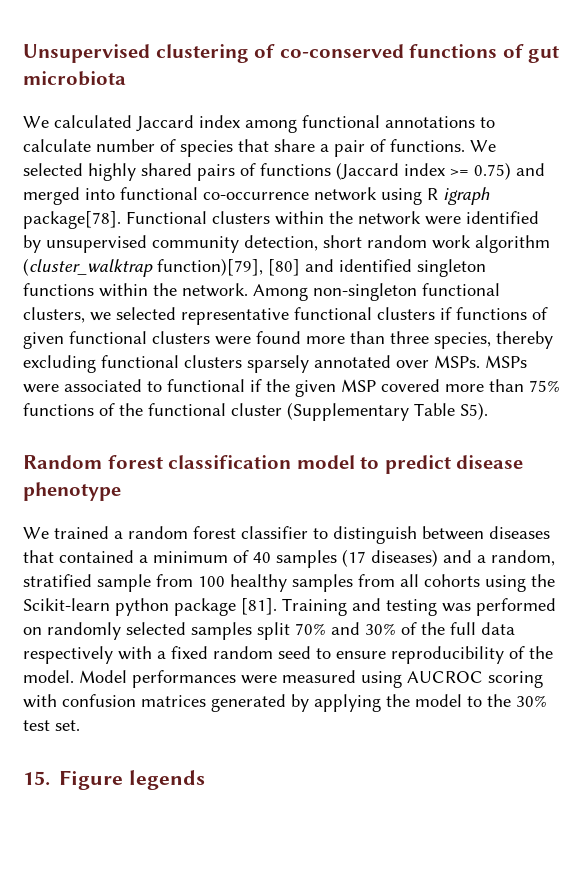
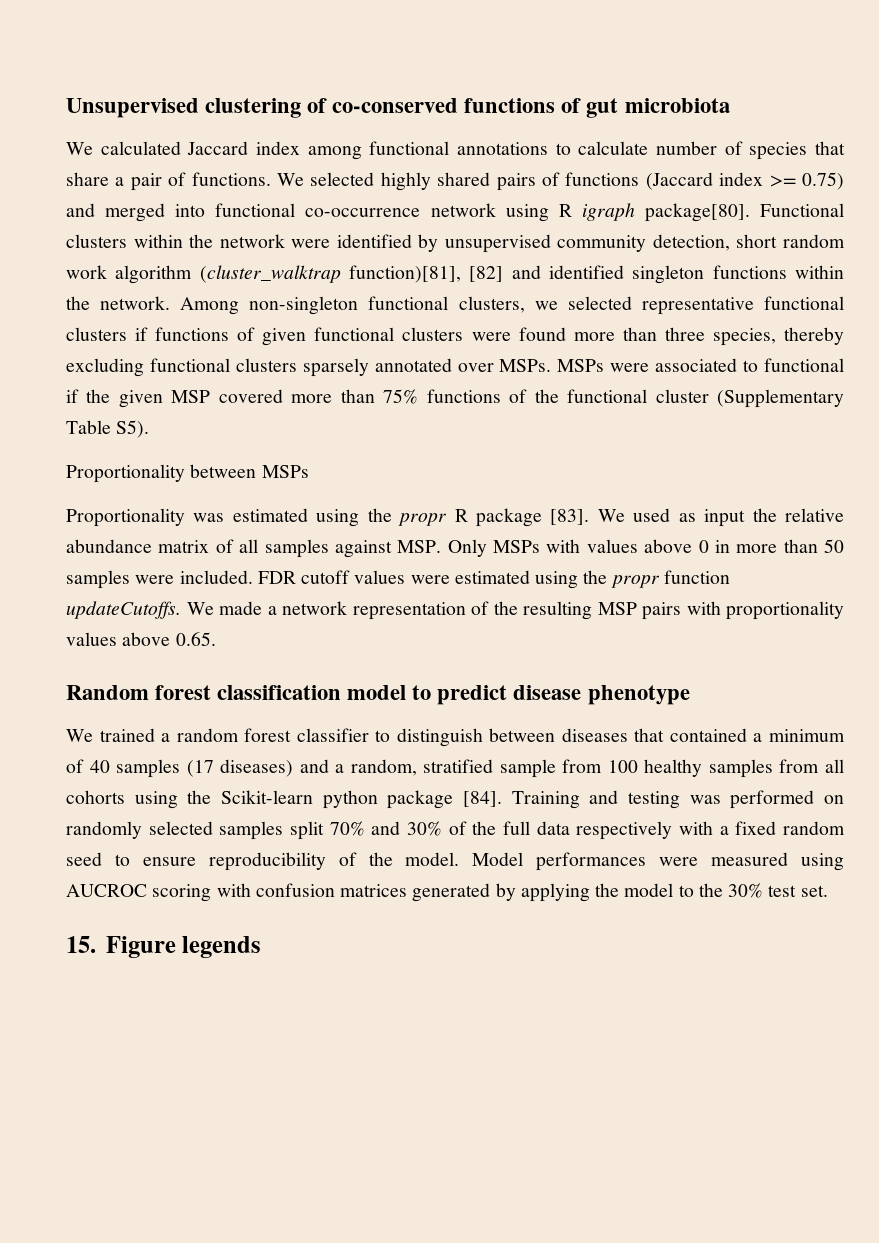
- We selected highly shared pairs of functions (Jaccard index >= 0.75) and merged into functional co-occurrence network using R igraph package[78].
+ We selected highly shared pairs of functions (Jaccard index >= 0.75) and merged into functional co-occurrence network using R igraph package[80].
- Functional clusters within the network were identified by unsupervised community detection, short random work algorithm (cluster_walktrap function)[79], [80] and identified singleton functions within the network.
+ Functional clusters within the network were identified by unsupervised community detection, short random work algorithm (cluster_walktrap function)[81], [82] and identified singleton functions within the network.
+ Proportionality between MSPs
+ Proportionality was estimated using the propr R package [83]. We used as input the relative abundance matrix of all samples against MSP. Only MSPs with values above 0 in more than 50 samples were included. FDR cutoff values were estimated using the propr function updateCutoffs. We made a network representation of the resulting MSP pairs with proportionality values above 0.65.
- We trained a random forest classifier to distinguish between diseases that contained a minimum of 40 samples (17 diseases) and a random, stratified sample from 100 healthy samples from all cohorts using the Scikit-learn python package [81].
+ We trained a random forest classifier to distinguish between diseases that contained a minimum of 40 samples (17 diseases) and a random, stratified sample from 100 healthy samples from all cohorts using the Scikit-learn python package [84].

